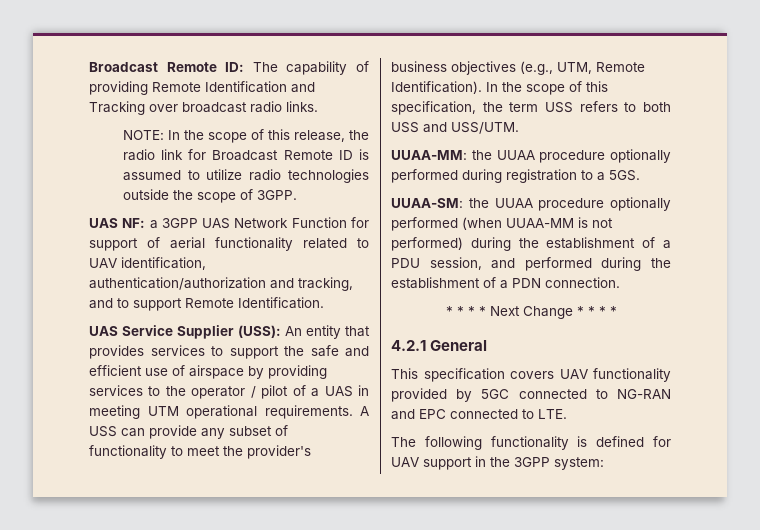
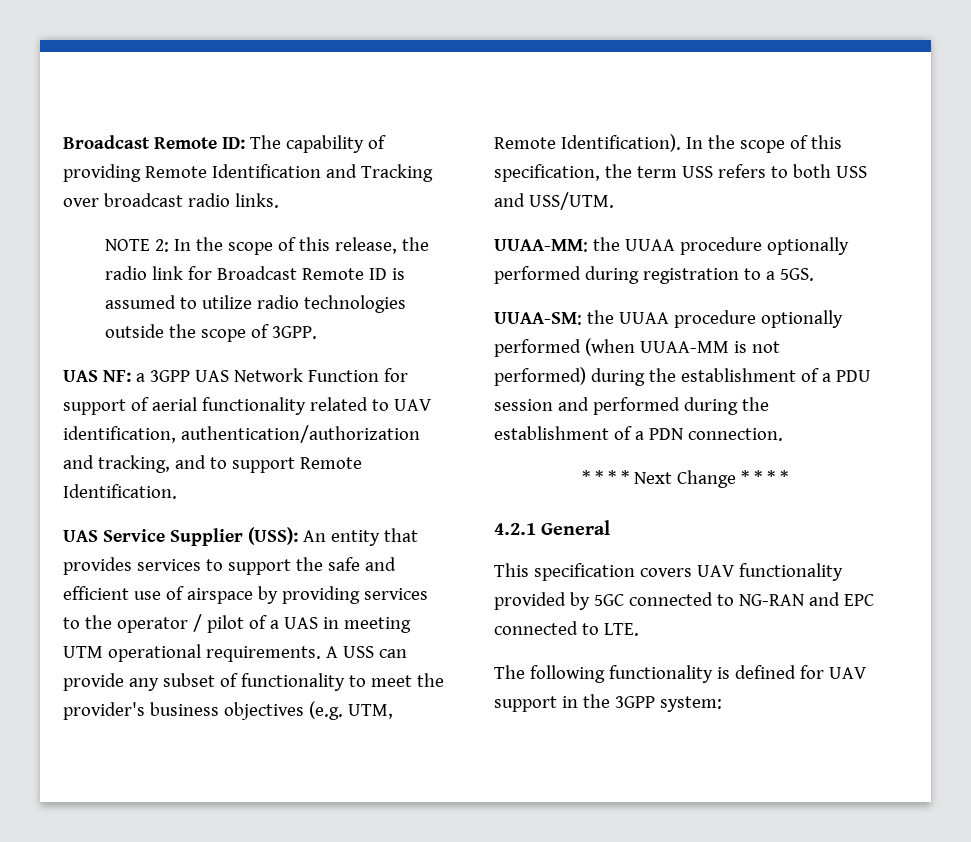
- NOTE: In the scope of this release, the radio link for Broadcast Remote ID is assumed to utilize radio technologies outside the scope of 3GPP.
+ NOTE 2: In the scope of this release, the radio link for Broadcast Remote ID is assumed to utilize radio technologies outside the scope of 3GPP.
- A USS can provide any subset of functionality to meet the provider's business objectives (e.g., UTM, Remote Identification).
+ A USS can provide any subset of functionality to meet the provider's business objectives (e.g. UTM, Remote Identification).
- UUAA-SM: the UUAA procedure optionally performed (when UUAA-MM is not performed) during the establishment of a PDU session, and performed during the establishment of a PDN connection.
+ UUAA-SM: the UUAA procedure optionally performed (when UUAA-MM is not performed) during the establishment of a PDU session and performed during the establishment of a PDN connection.

